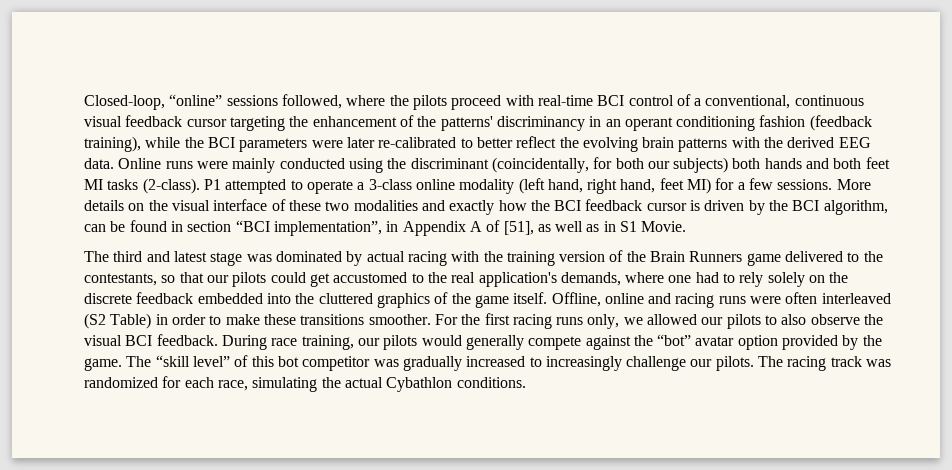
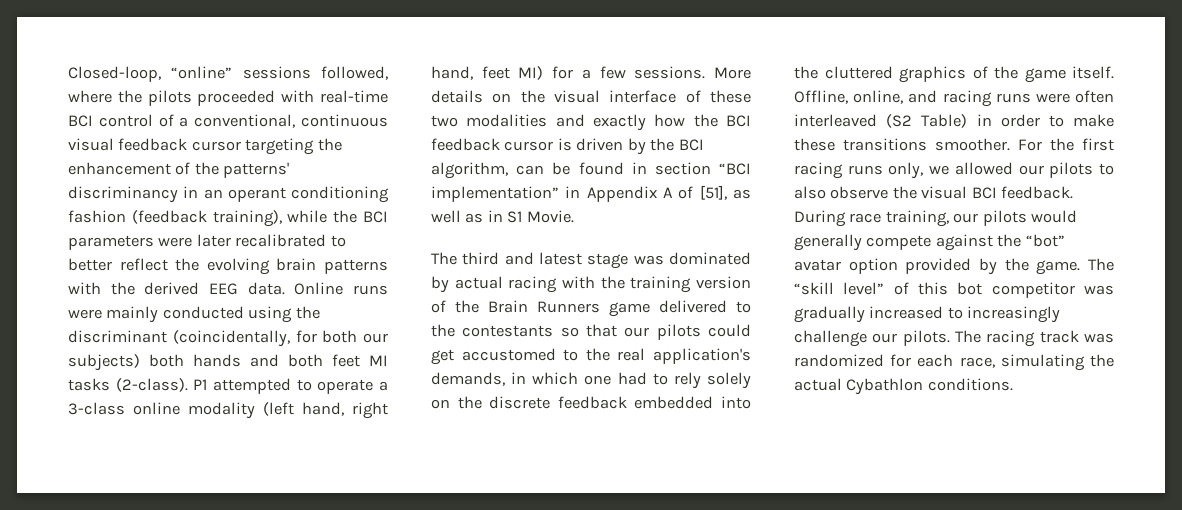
- Closed-loop, “online” sessions followed, where the pilots proceed with real-time BCI control of a conventional, continuous visual feedback cursor targeting the enhancement of the patterns' discriminancy in an operant conditioning fashion (feedback training), while the BCI parameters were later re-calibrated to better reflect the evolving brain patterns with the derived EEG data.
+ Closed-loop, “online” sessions followed, where the pilots proceeded with real-time BCI control of a conventional, continuous visual feedback cursor targeting the enhancement of the patterns' discriminancy in an operant conditioning fashion (feedback training), while the BCI parameters were later recalibrated to better reflect the evolving brain patterns with the derived EEG data.
- More details on the visual interface of these two modalities and exactly how the BCI feedback cursor is driven by the BCI algorithm, can be found in section “BCI implementation”, in Appendix A of [51], as well as in S1 Movie.
+ More details on the visual interface of these two modalities and exactly how the BCI feedback cursor is driven by the BCI algorithm, can be found in section “BCI implementation” in Appendix A of [51], as well as in S1 Movie.
- The third and latest stage was dominated by actual racing with the training version of the Brain Runners game delivered to the contestants, so that our pilots could get accustomed to the real application's demands, where one had to rely solely on the discrete feedback embedded into the cluttered graphics of the game itself.
+ The third and latest stage was dominated by actual racing with the training version of the Brain Runners game delivered to the contestants so that our pilots could get accustomed to the real application's demands, in which one had to rely solely on the discrete feedback embedded into the cluttered graphics of the game itself.
- Offline, online and racing runs were often interleaved (S2 Table) in order to make these transitions smoother.
+ Offline, online, and racing runs were often interleaved (S2 Table) in order to make these transitions smoother.

